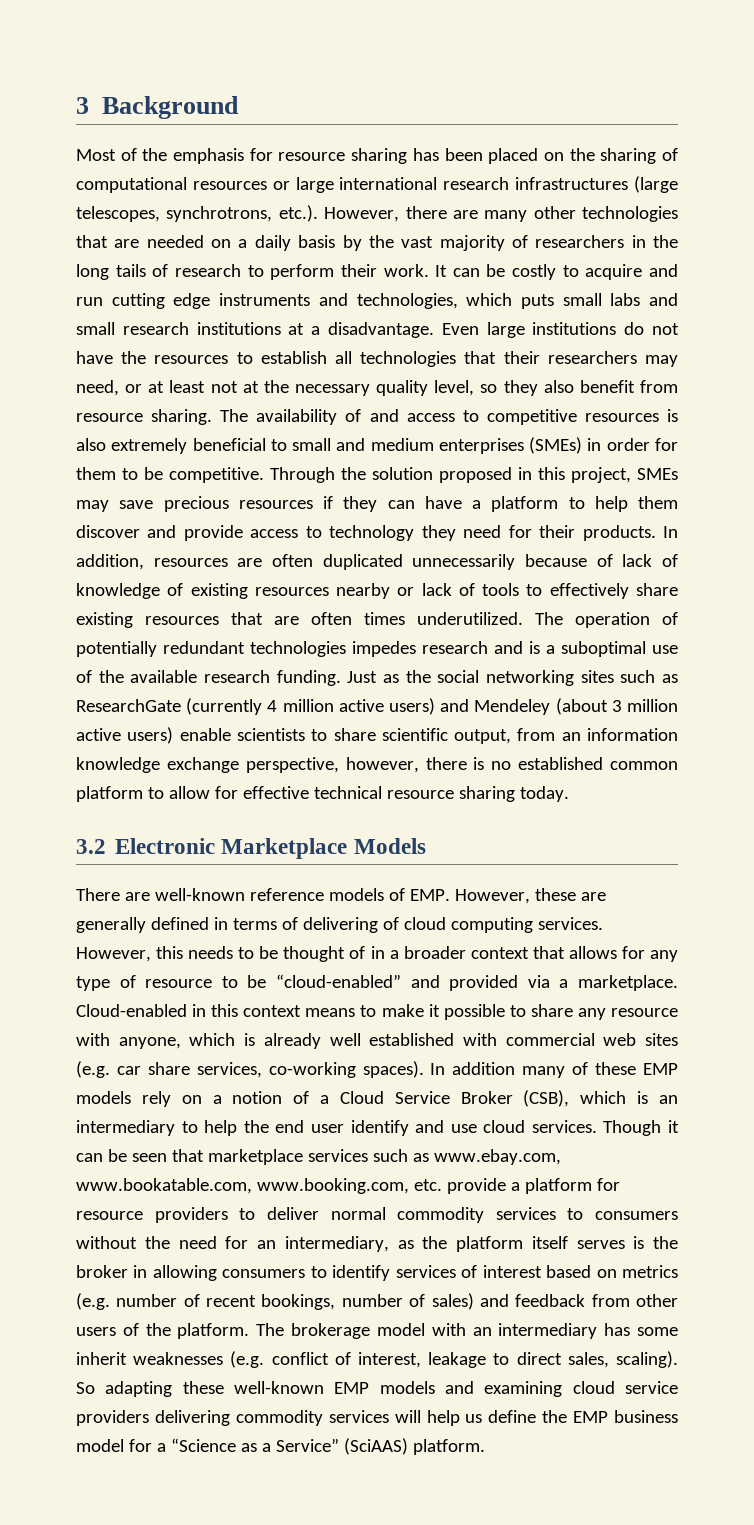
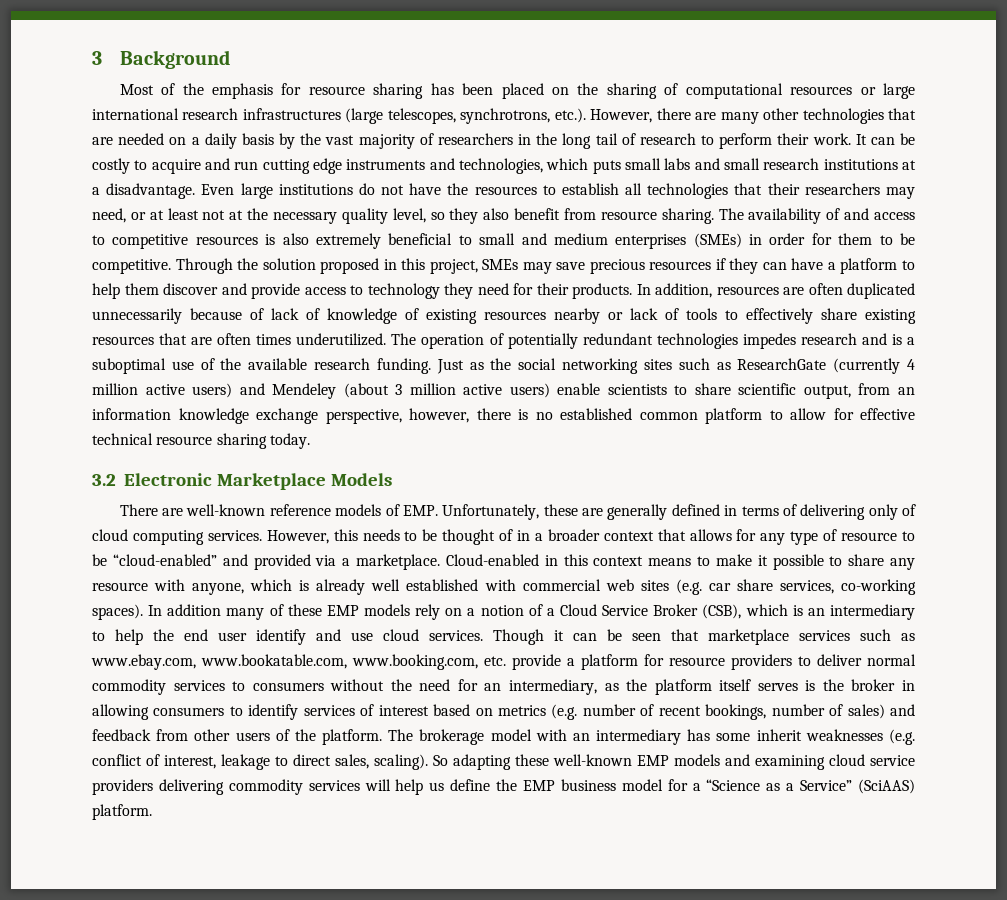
- Most of the emphasis for resource sharing has been placed on the sharing of computational resources or large international research infrastructures (large telescopes, synchrotrons, etc.). However, there are many other technologies that are needed on a daily basis by the vast majority of researchers in the long tails of research to perform their work.
+ Most of the emphasis for resource sharing has been placed on the sharing of computational resources or large international research infrastructures (large telescopes, synchrotrons, etc.). However, there are many other technologies that are needed on a daily basis by the vast majority of researchers in the long tail of research to perform their work.
- There are well-known reference models of EMP. However, these are generally defined in terms of delivering of cloud computing services.
+ There are well-known reference models of EMP. Unfortunately, these are generally defined in terms of delivering only of cloud computing services.

